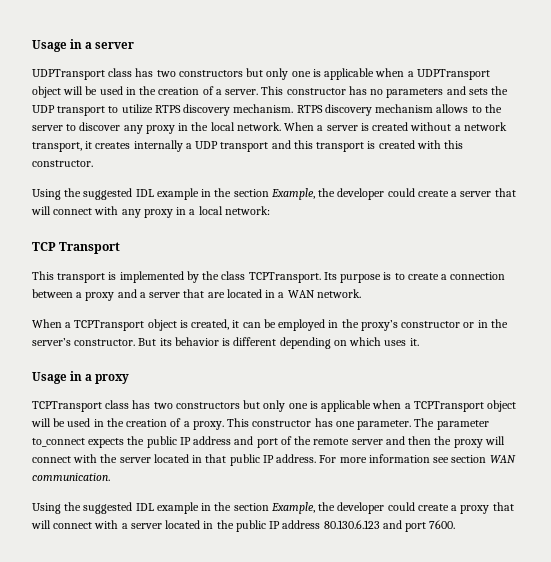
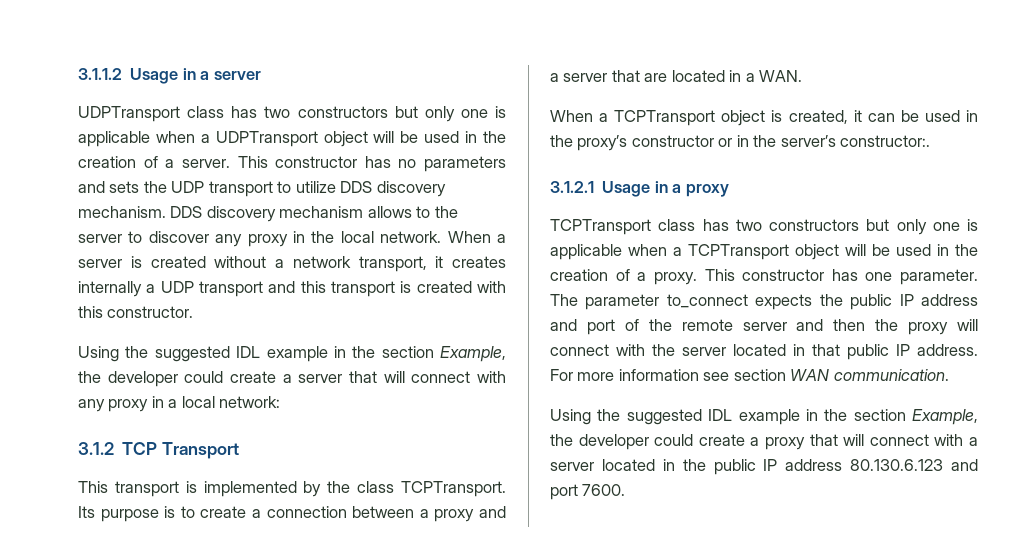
- Usage in a server
+ 3.1.1.2 Usage in a server
- This constructor has no parameters and sets the UDP transport to utilize RTPS discovery mechanism.
+ This constructor has no parameters and sets the UDP transport to utilize DDS discovery mechanism.
- RTPS discovery mechanism allows to the server to discover any proxy in the local network.
+ DDS discovery mechanism allows to the server to discover any proxy in the local network.
- TCP Transport
+ 3.1.2 TCP Transport
- Its purpose is to create a connection between a proxy and a server that are located in a WAN network.
+ Its purpose is to create a connection between a proxy and a server that are located in a WAN.
- When a TCPTransport object is created, it can be employed in the proxy’s constructor or in the server’s constructor. But its behavior is different depending on which uses it.
- Usage in a proxy
+ When a TCPTransport object is created, it can be used in the proxy’s constructor or in the server’s constructor:.
+ 3.1.2.1 Usage in a proxy

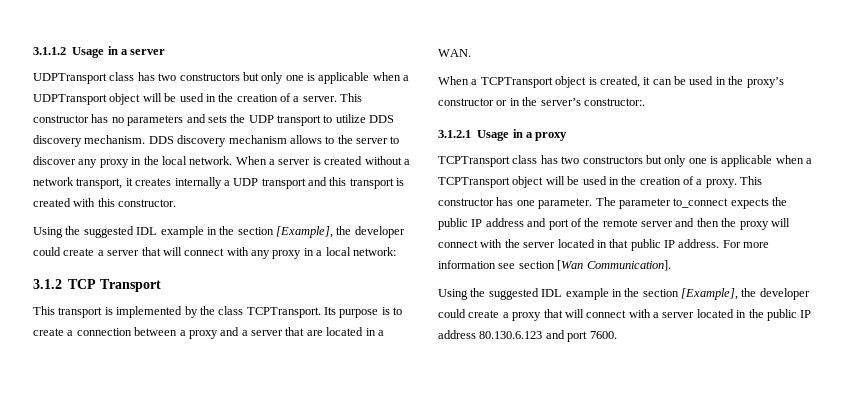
- Using the suggested IDL example in the section Example, the developer could create a server that will connect with any proxy in a local network:
+ Using the suggested IDL example in the section [Example], the developer could create a server that will connect with any proxy in a local network:
- For more information see section WAN communication.
- Using the suggested IDL example in the section Example, the developer could create a proxy that will connect with a server located in the public IP address 80.130.6.123 and port 7600.
+ For more information see section [Wan Communication].
+ Using the suggested IDL example in the section [Example], the developer could create a proxy that will connect with a server located in the public IP address 80.130.6.123 and port 7600.

